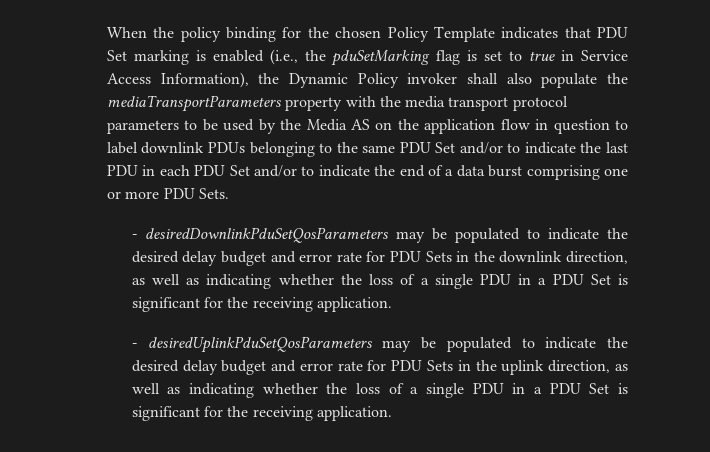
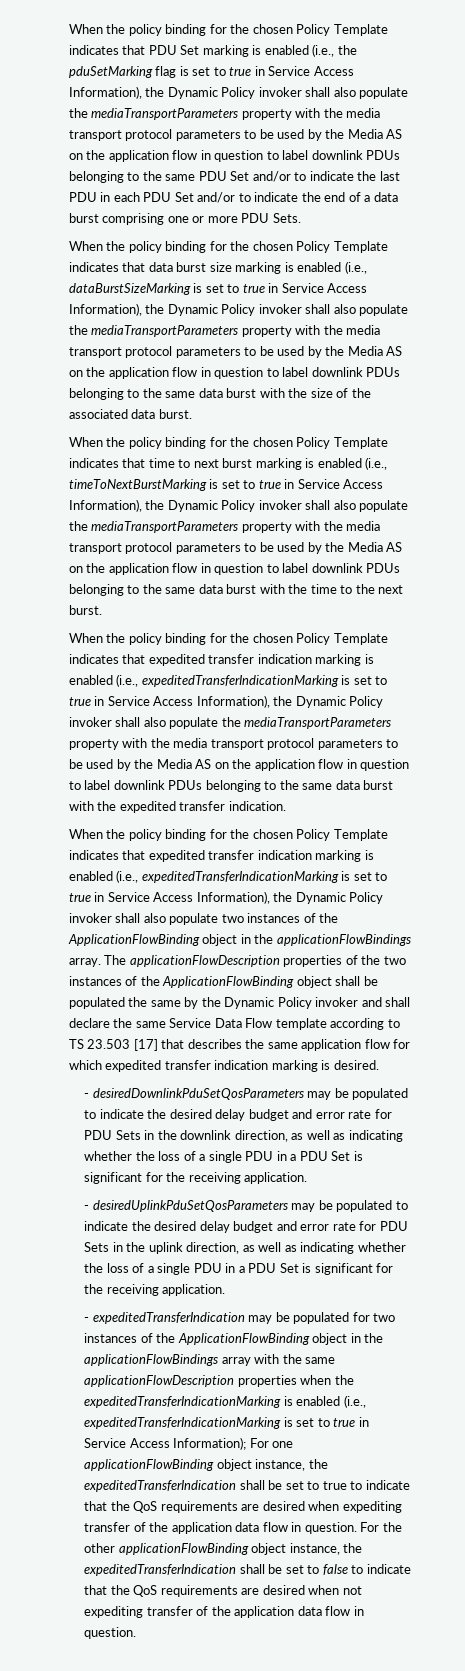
+ When the policy binding for the chosen Policy Template indicates that data burst size marking is enabled (i.e., dataBurstSizeMarking is set to true in Service Access Information), the Dynamic Policy invoker shall also populate the mediaTransportParameters property with the media transport protocol parameters to be used by the Media AS on the application flow in question to label downlink PDUs belonging to the same data burst with the size of the associated data burst.
+ When the policy binding for the chosen Policy Template indicates that time to next burst marking is enabled (i.e., timeToNextBurstMarking is set to true in Service Access Information), the Dynamic Policy invoker shall also populate the mediaTransportParameters property with the media transport protocol parameters to be used by the Media AS on the application flow in question to label downlink PDUs belonging to the same data burst with the time to the next burst.
+ When the policy binding for the chosen Policy Template indicates that expedited transfer indication marking is enabled (i.e., expeditedTransferIndicationMarking is set to true in Service Access Information), the Dynamic Policy invoker shall also populate the mediaTransportParameters property with the media transport protocol parameters to be used by the Media AS on the application flow in question to label downlink PDUs belonging to the same data burst with the expedited transfer indication.
+ When the policy binding for the chosen Policy Template indicates that expedited transfer indication marking is enabled (i.e., expeditedTransferIndicationMarking is set to true in Service Access Information), the Dynamic Policy invoker shall also populate two instances of the ApplicationFlowBinding object in the applicationFlowBindings array. The applicationFlowDescription properties of the two instances of the ApplicationFlowBinding object shall be populated the same by the Dynamic Policy invoker and shall declare the same Service Data Flow template according to TS 23.503 [17] that describes the same application flow for which expedited transfer indication marking is desired.
+ - expeditedTransferIndication may be populated for two instances of the ApplicationFlowBinding object in the applicationFlowBindings array with the same applicationFlowDescription properties when the expeditedTransferIndicationMarking is enabled (i.e., expeditedTransferIndicationMarking is set to true in Service Access Information); For one applicationFlowBinding object instance, the expeditedTransferIndication shall be set to true to indicate that the QoS requirements are desired when expediting transfer of the application data flow in question. For the other applicationFlowBinding object instance, the expeditedTransferIndication shall be set to false to indicate that the QoS requirements are desired when not expediting transfer of the application data flow in question.

